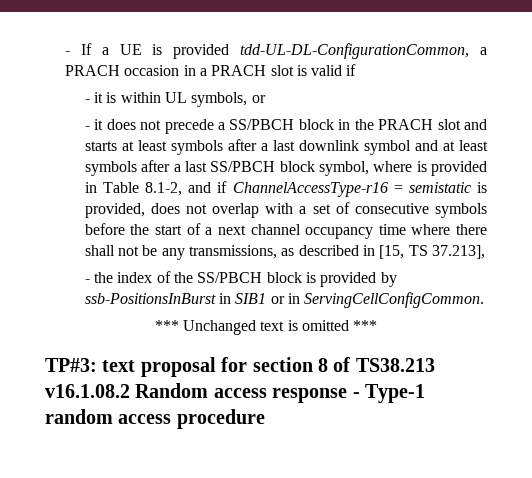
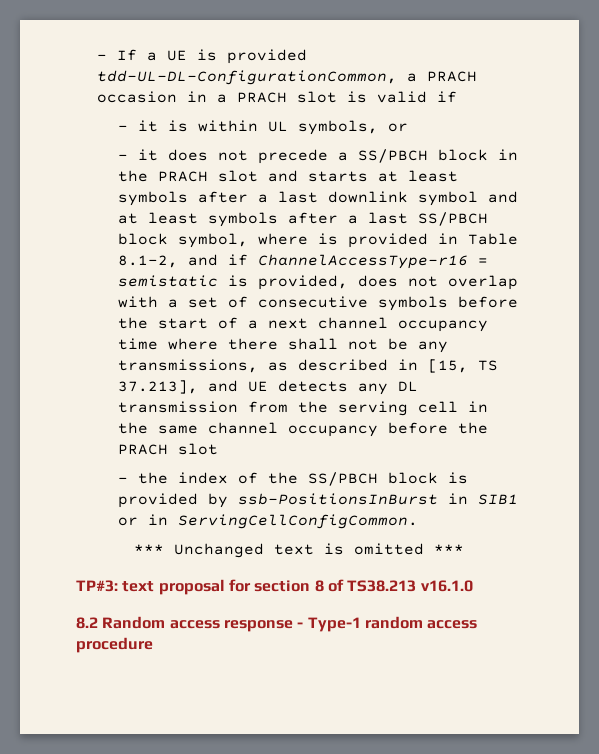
- - it does not precede a SS/PBCH block in the PRACH slot and starts at least symbols after a last downlink symbol and at least symbols after a last SS/PBCH block symbol, where is provided in Table 8.1-2, and if ChannelAccessType-r16 = semistatic is provided, does not overlap with a set of consecutive symbols before the start of a next channel occupancy time where there shall not be any transmissions, as described in [15, TS 37.213],
+ - it does not precede a SS/PBCH block in the PRACH slot and starts at least symbols after a last downlink symbol and at least symbols after a last SS/PBCH block symbol, where is provided in Table 8.1-2, and if ChannelAccessType-r16 = semistatic is provided, does not overlap with a set of consecutive symbols before the start of a next channel occupancy time where there shall not be any transmissions, as described in [15, TS 37.213], and UE detects any DL transmission from the serving cell in the same channel occupancy before the PRACH slot
- TP#3: text proposal for section 8 of TS38.213 v16.1.08.2 Random access response - Type-1 random access procedure
+ TP#3: text proposal for section 8 of TS38.213 v16.1.0
+ 8.2 Random access response - Type-1 random access procedure

